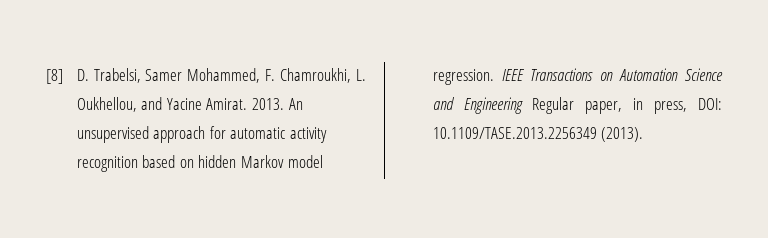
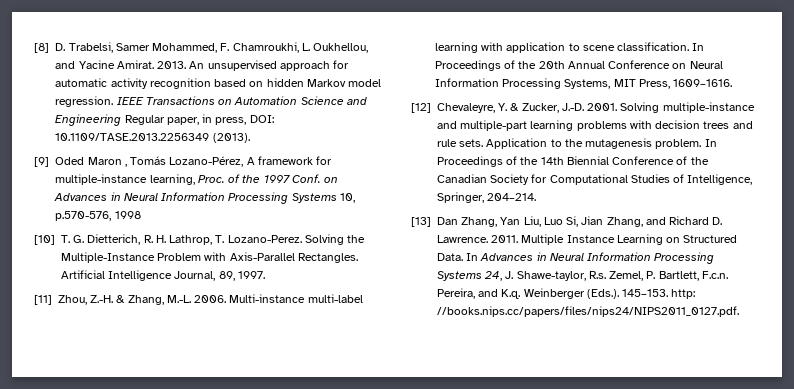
+ [9] Oded Maron , Tomás Lozano-Pérez, A framework for multiple-instance learning, Proc. of the 1997 Conf. on Advances in Neural Information Processing Systems 10, p.570-576, 1998
+ [10] T. G. Dietterich, R. H. Lathrop, T. Lozano-Perez. Solving the Multiple-Instance Problem with Axis-Parallel Rectangles. Artificial Intelligence Journal, 89, 1997.
+ [11] Zhou, Z.-H. & Zhang, M.-L. 2006. Multi-instance multi-label learning with application to scene classification. In Proceedings of the 20th Annual Conference on Neural Information Processing Systems, MIT Press, 1609–1616.
+ [12] Chevaleyre, Y. & Zucker, J.-D. 2001. Solving multiple-instance and multiple-part learning problems with decision trees and rule sets. Application to the mutagenesis problem. In Proceedings of the 14th Biennial Conference of the Canadian Society for Computational Studies of Intelligence, Springer, 204–214.
+ [13] Dan Zhang, Yan Liu, Luo Si, Jian Zhang, and Richard D. Lawrence. 2011. Multiple Instance Learning on Structured Data. In Advances in Neural Information Processing Systems 24, J. Shawe-taylor, R.s. Zemel, P. Bartlett, F.c.n. Pereira, and K.q. Weinberger (Eds.). 145–153. http: //books.nips.cc/papers/files/nips24/NIPS2011_0127.pdf.

